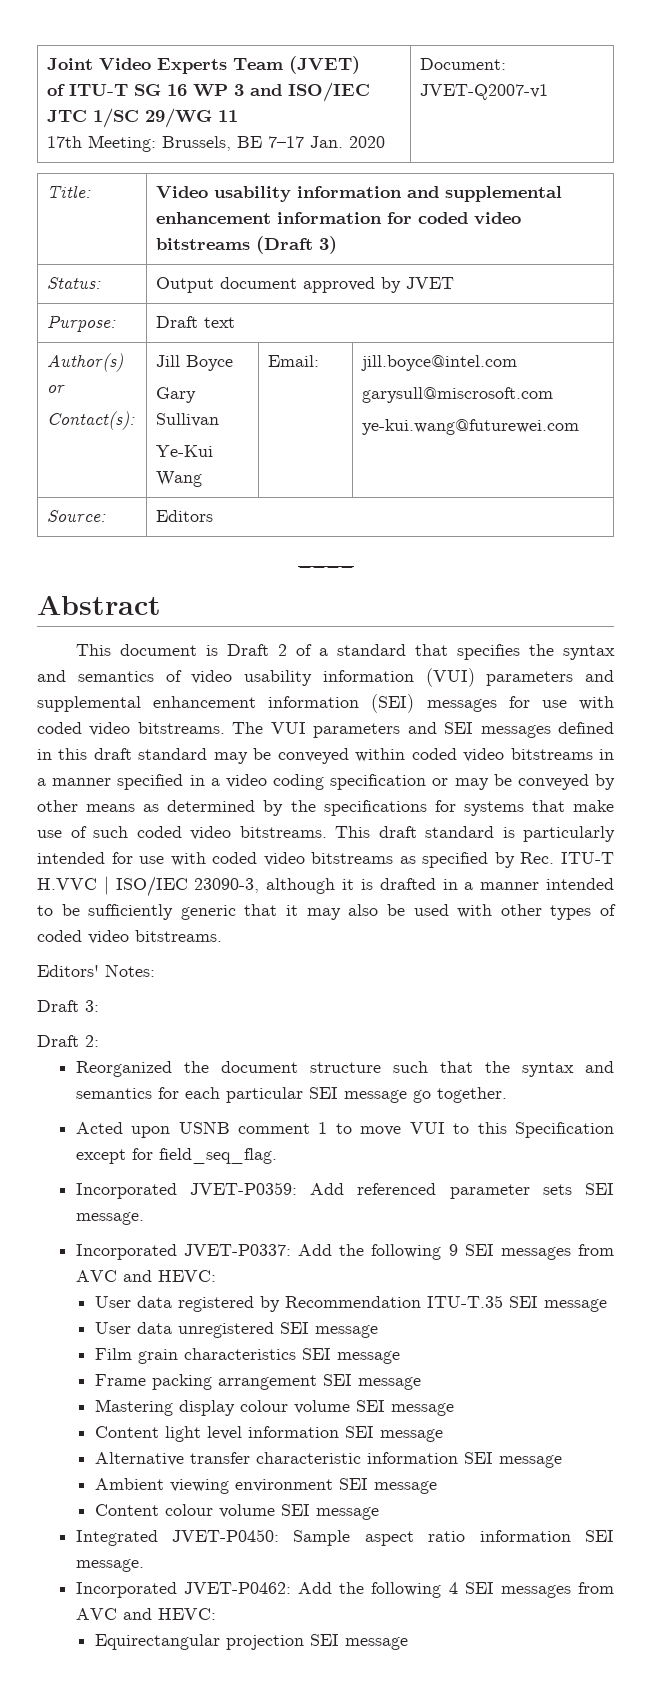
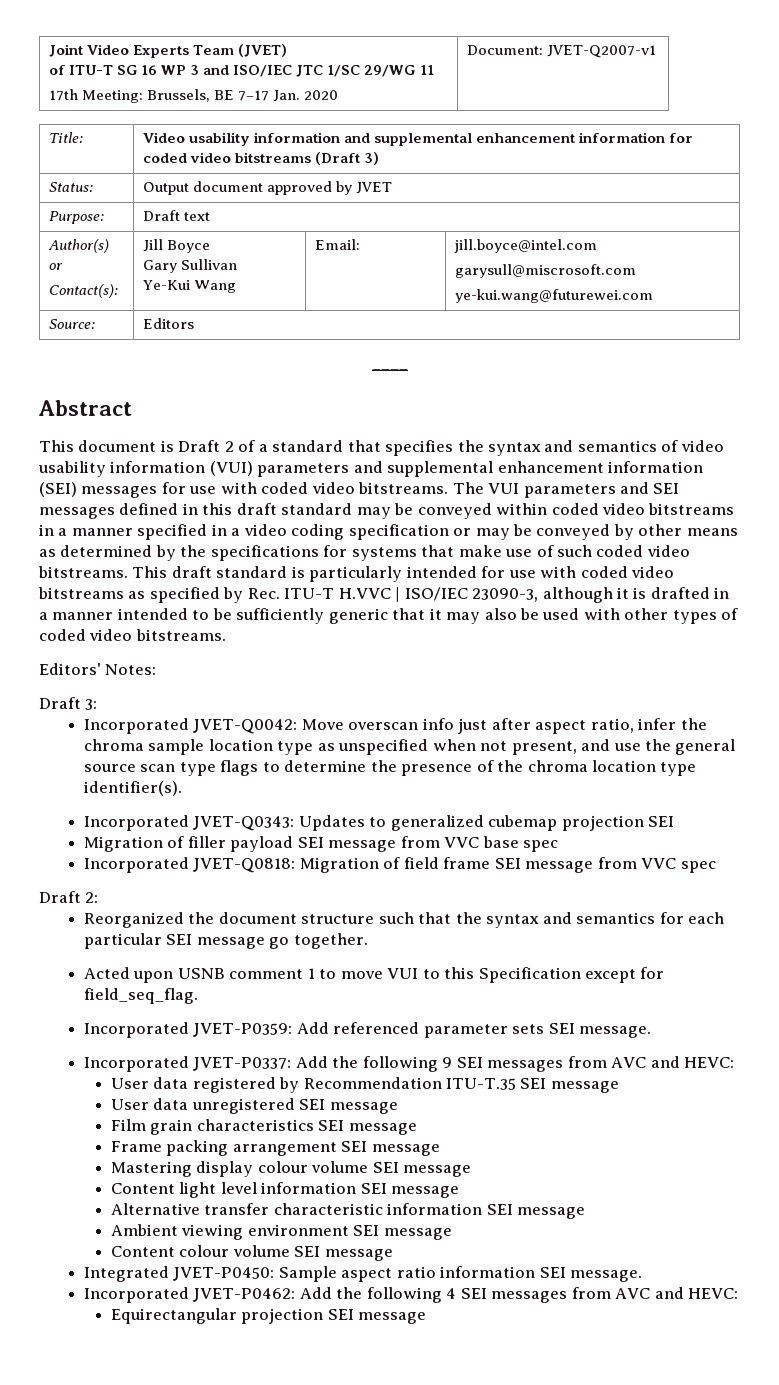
+ Incorporated JVET-Q0042: Move overscan info just after aspect ratio, infer the chroma sample location type as unspecified when not present, and use the general source scan type flags to determine the presence of the chroma location type identifier(s).
+ Incorporated JVET-Q0343: Updates to generalized cubemap projection SEI
+ Migration of filler payload SEI message from VVC base spec
+ Incorporated JVET-Q0818: Migration of field frame SEI message from VVC spec

